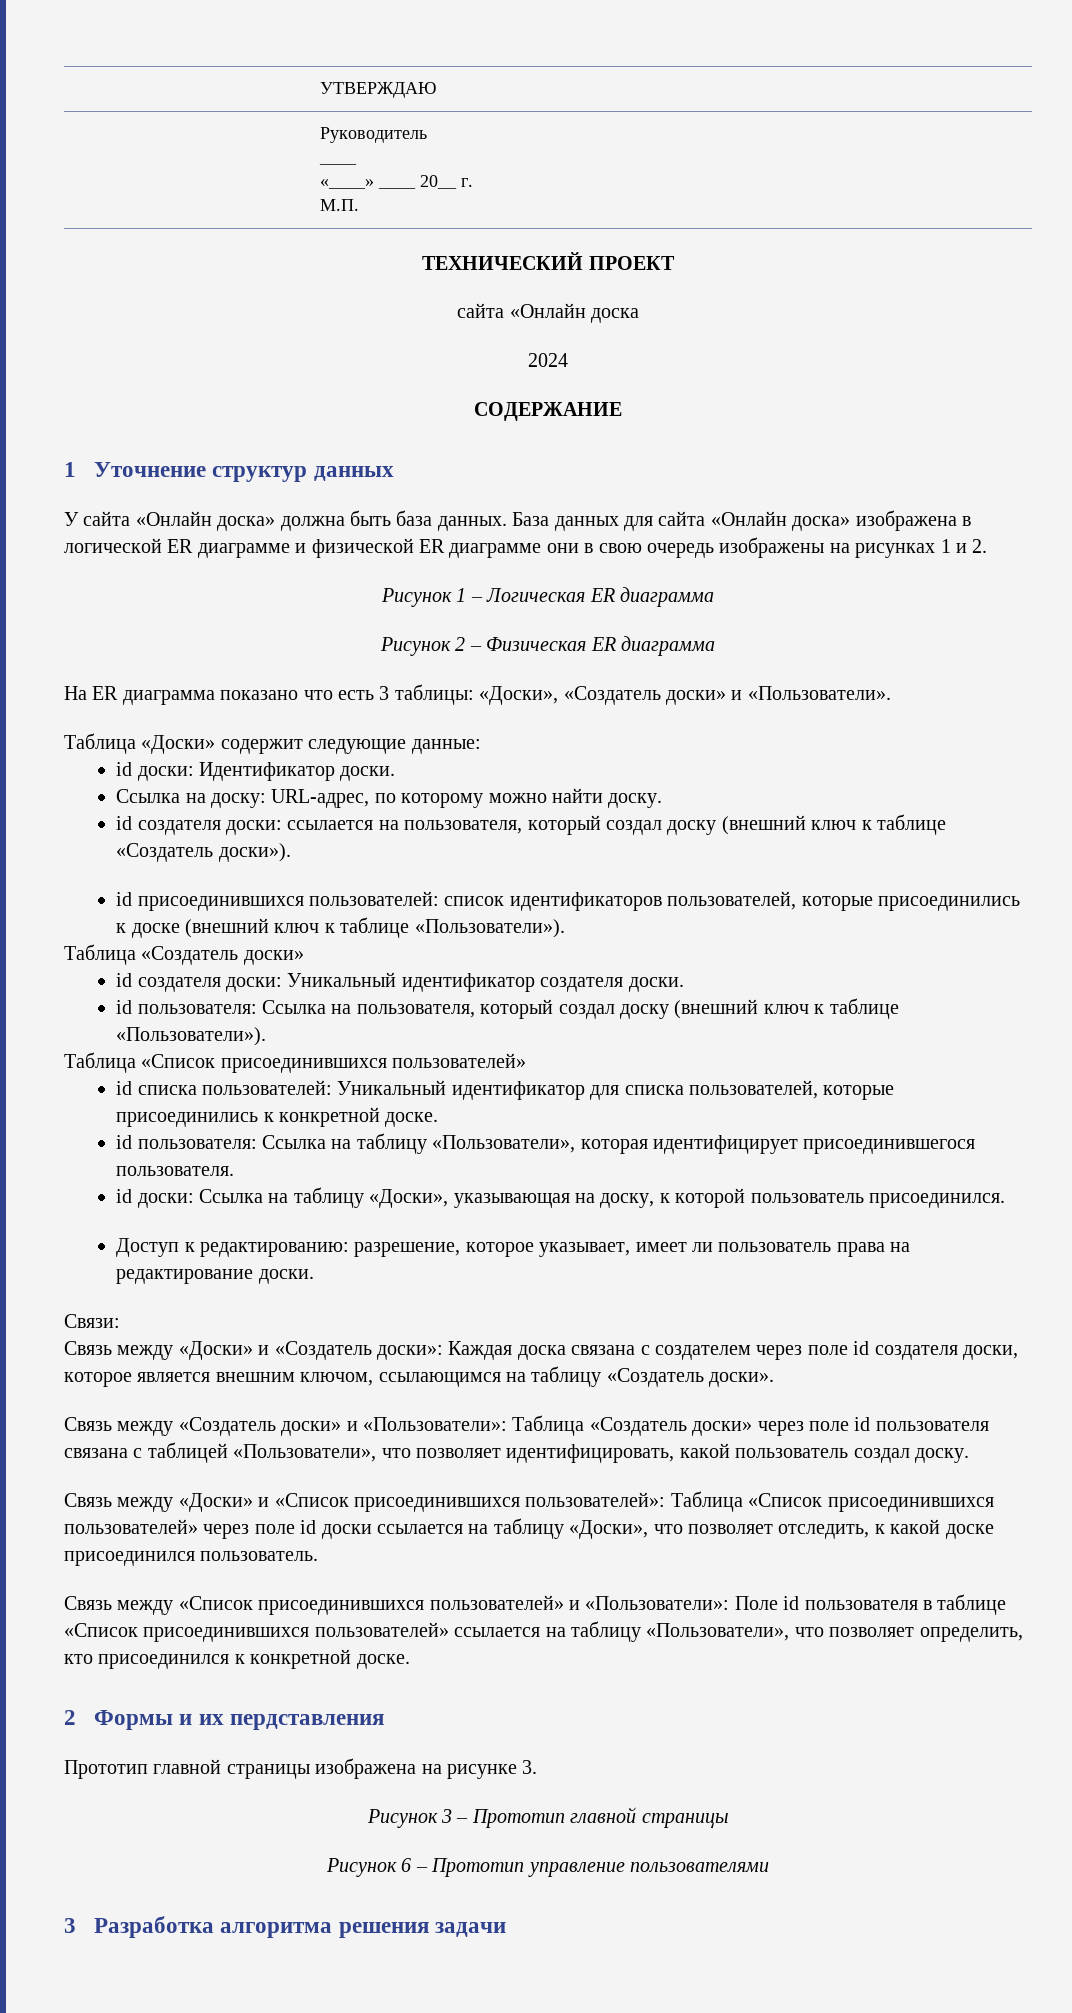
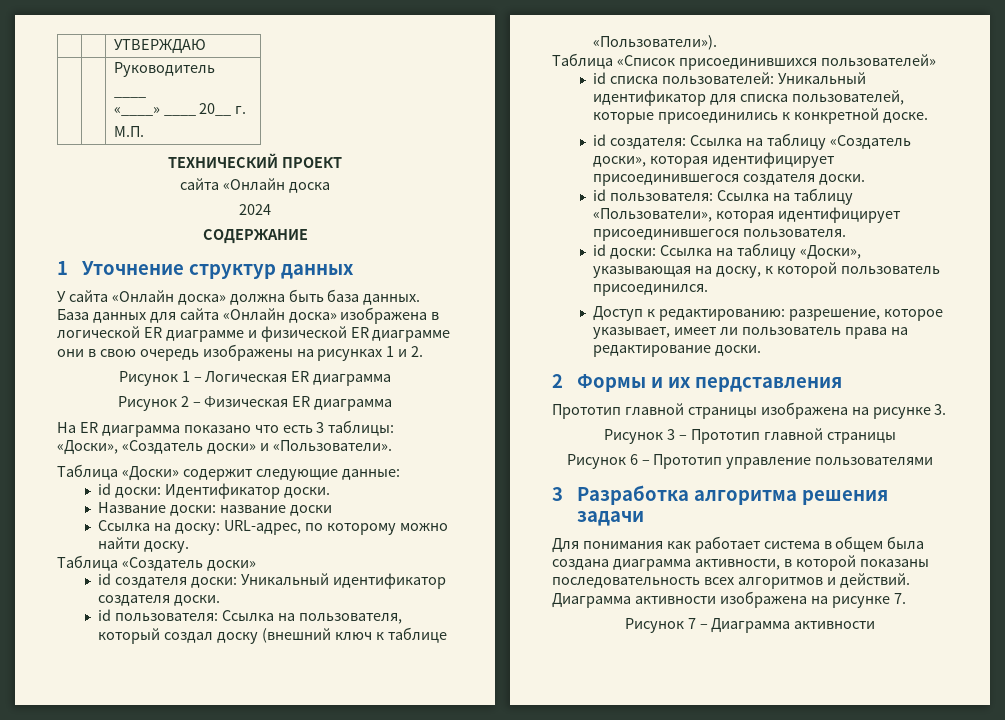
+ Название доски: название доски
- id создателя доски: ссылается на пользователя, который создал доску (внешний ключ к таблице «Создатель доски»).
- id присоединившихся пользователей: список идентификаторов пользователей, которые присоединились к доске (внешний ключ к таблице «Пользователи»).
+ id создателя: Ссылка на таблицу «Создатель доски», которая идентифицирует присоединившегося создателя доски.
- Связи:
- Связь между «Доски» и «Создатель доски»: Каждая доска связана с создателем через поле id создателя доски, которое является внешним ключом, ссылающимся на таблицу «Создатель доски».
- Связь между «Создатель доски» и «Пользователи»: Таблица «Создатель доски» через поле id пользователя связана с таблицей «Пользователи», что позволяет идентифицировать, какой пользователь создал доску.
- Связь между «Доски» и «Список присоединившихся пользователей»: Таблица «Список присоединившихся пользователей» через поле id доски ссылается на таблицу «Доски», что позволяет отследить, к какой доске присоединился пользователь.
- Связь между «Список присоединившихся пользователей» и «Пользователи»: Поле id пользователя в таблице «Список присоединившихся пользователей» ссылается на таблицу «Пользователи», что позволяет определить, кто присоединился к конкретной доске.
+ Для понимания как работает система в общем была создана диаграмма активности, в которой показаны последовательность всех алгоритмов и действий. Диаграмма активности изображена на рисунке 7.
+ Рисунок 7 – Диаграмма активности

